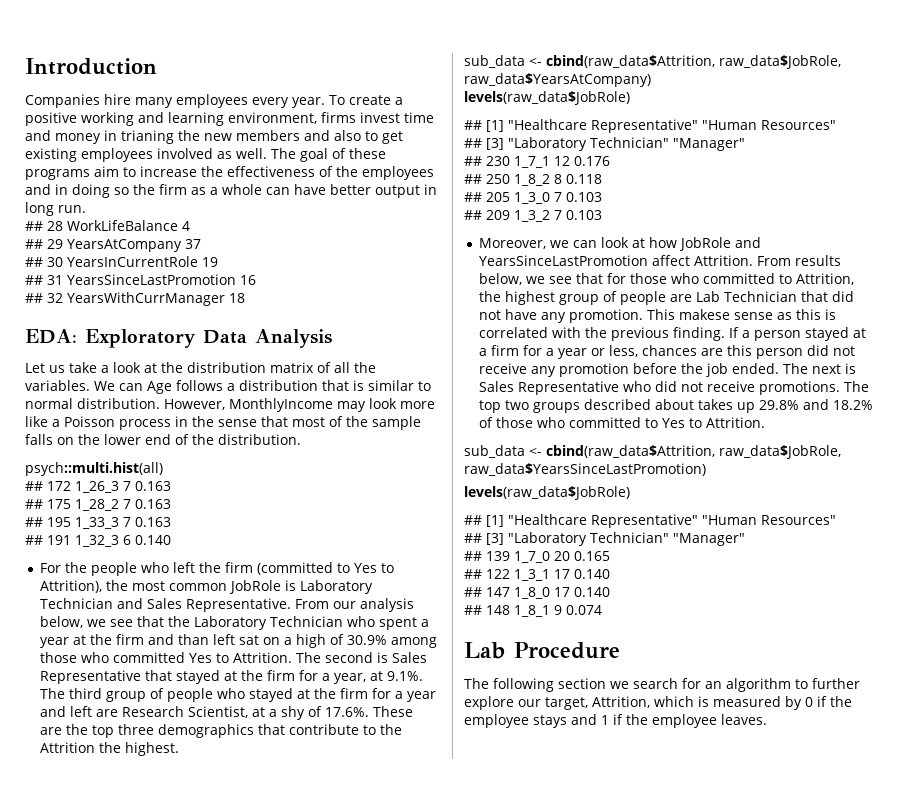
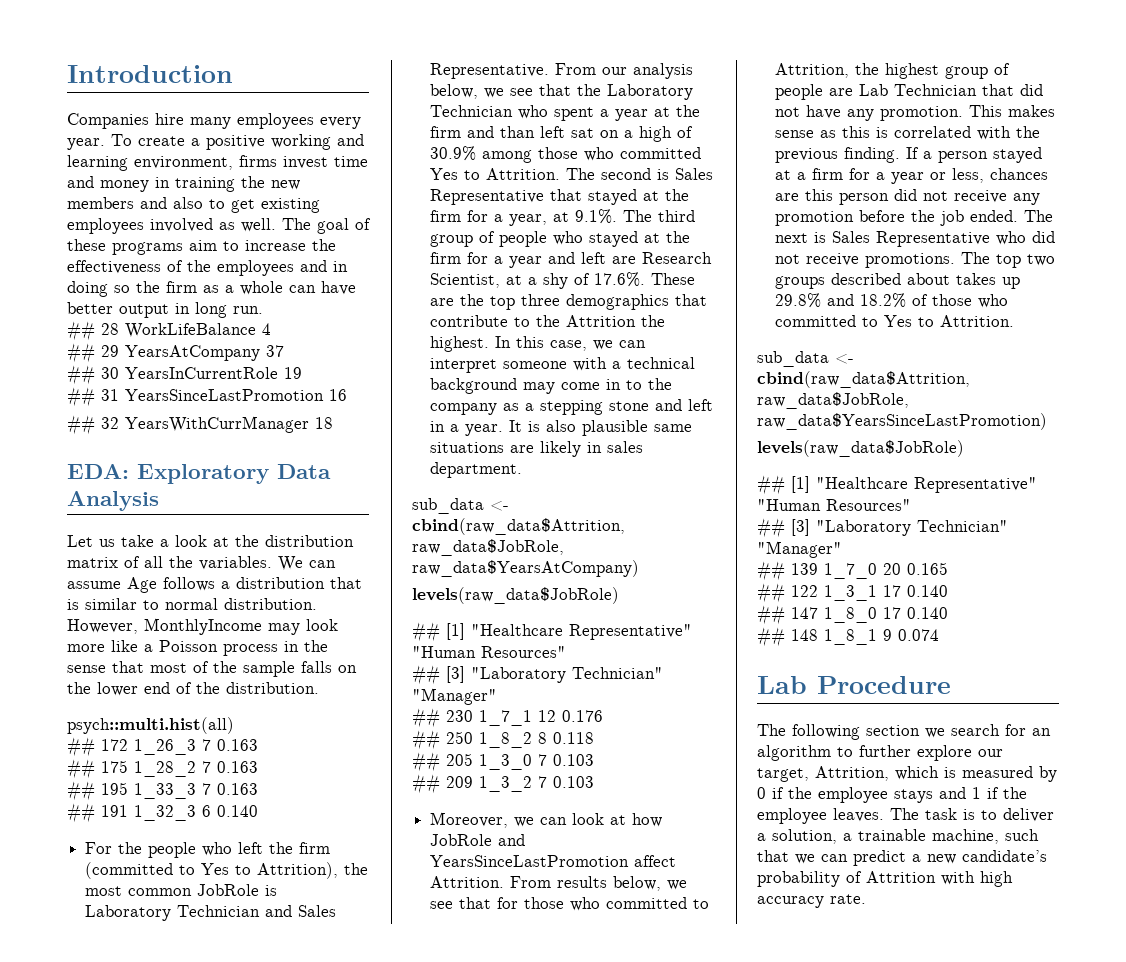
- To create a positive working and learning environment, firms invest time and money in trianing the new members and also to get existing employees involved as well.
+ To create a positive working and learning environment, firms invest time and money in training the new members and also to get existing employees involved as well.
- We can Age follows a distribution that is similar to normal distribution.
+ We can assume Age follows a distribution that is similar to normal distribution.
+ In this case, we can interpret someone with a technical background may come in to the company as a stepping stone and left in a year. It is also plausible same situations are likely in sales department.
- This makese sense as this is correlated with the previous finding.
+ This makes sense as this is correlated with the previous finding.
+ The task is to deliver a solution, a trainable machine, such that we can predict a new candidate’s probability of Attrition with high accuracy rate.

